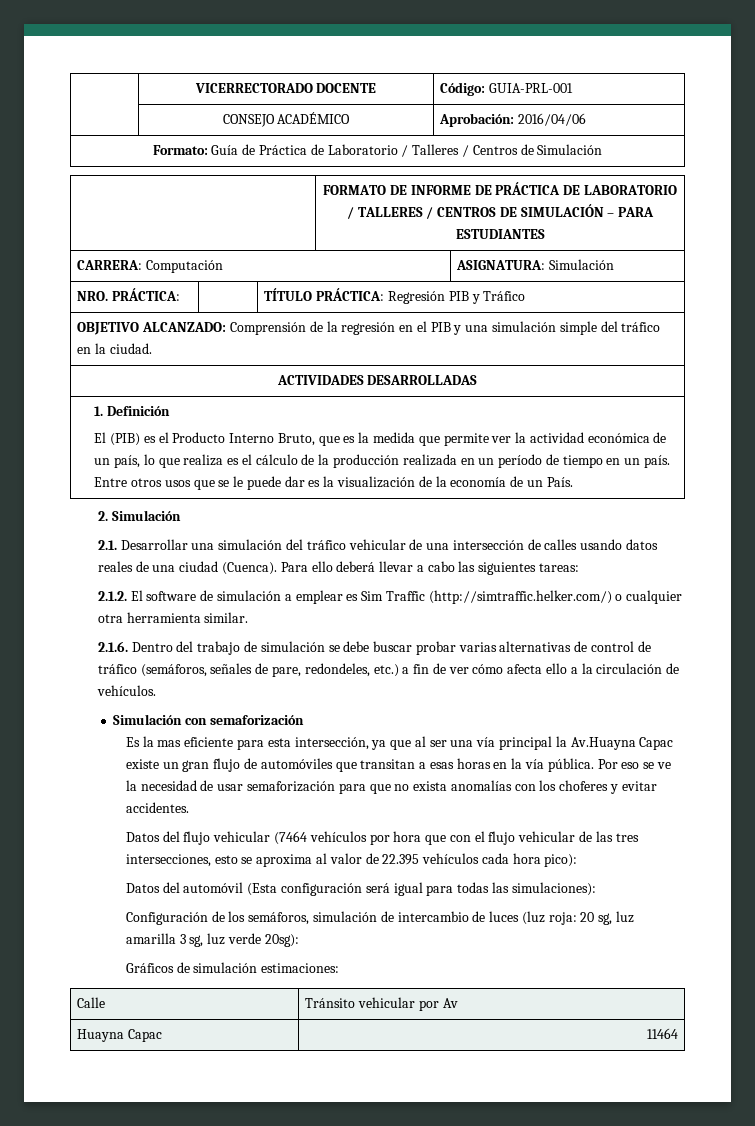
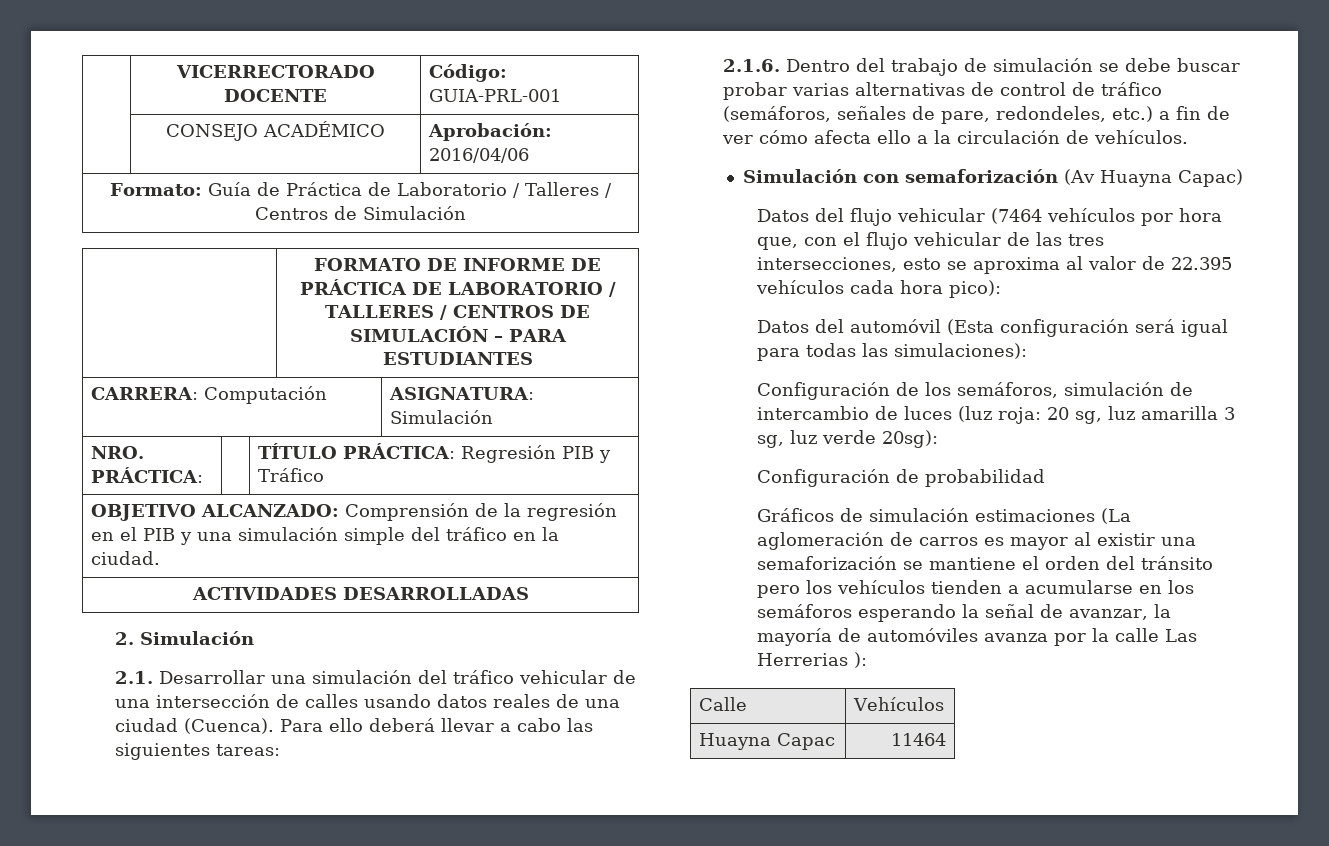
- 1. Definición
- El (PIB) es el Producto Interno Bruto, que es la medida que permite ver la actividad económica de un país, lo que realiza es el cálculo de la producción realizada en un período de tiempo en un país. Entre otros usos que se le puede dar es la visualización de la economía de un País.
- 2.1.2. El software de simulación a emplear es Sim Traffic (http://simtraffic.helker.com/) o cualquier otra herramienta similar.
- Simulación con semaforización
- Es la mas eficiente para esta intersección, ya que al ser una vía principal la Av.Huayna Capac existe un gran flujo de automóviles que transitan a esas horas en la vía pública. Por eso se ve la necesidad de usar semaforización para que no exista anomalías con los choferes y evitar accidentes.
+ Simulación con semaforización (Av Huayna Capac)
- Datos del flujo vehicular (7464 vehículos por hora que con el flujo vehicular de las tres intersecciones, esto se aproxima al valor de 22.395 vehículos cada hora pico):
+ Datos del flujo vehicular (7464 vehículos por hora que, con el flujo vehicular de las tres intersecciones, esto se aproxima al valor de 22.395 vehículos cada hora pico):
+ Configuración de probabilidad
- Gráficos de simulación estimaciones:
- Calle | Tránsito vehicular por Av
+ Gráficos de simulación estimaciones (La aglomeración de carros es mayor al existir una semaforización se mantiene el orden del tránsito pero los vehículos tienden a acumularse en los semáforos esperando la señal de avanzar, la mayoría de automóviles avanza por la calle Las Herrerias ):
+ Calle | Vehículos

